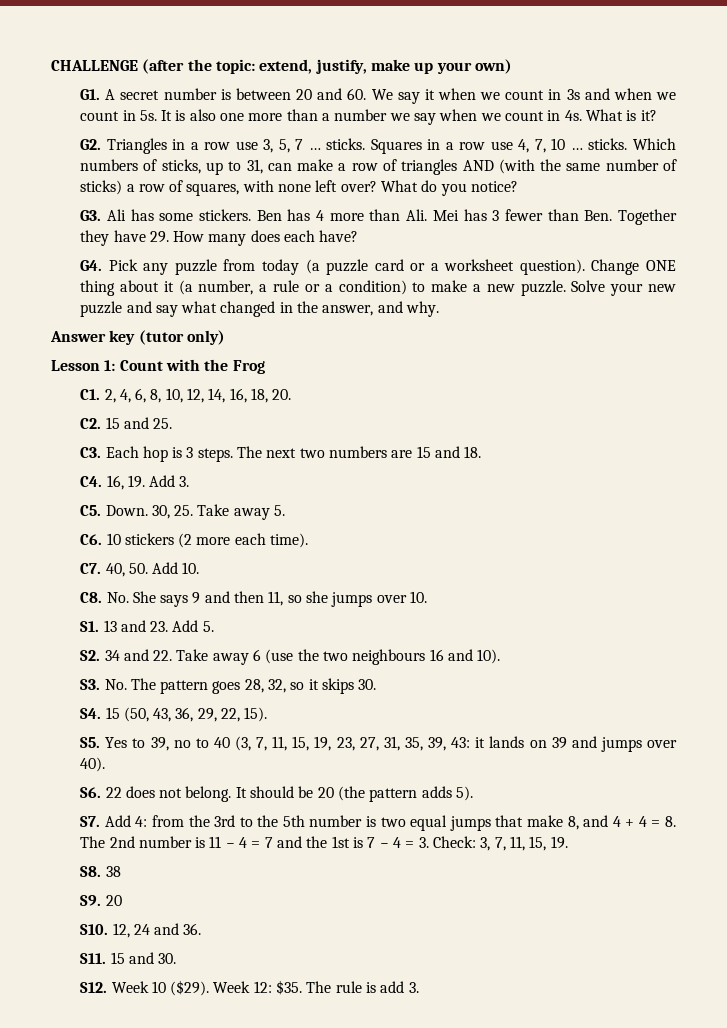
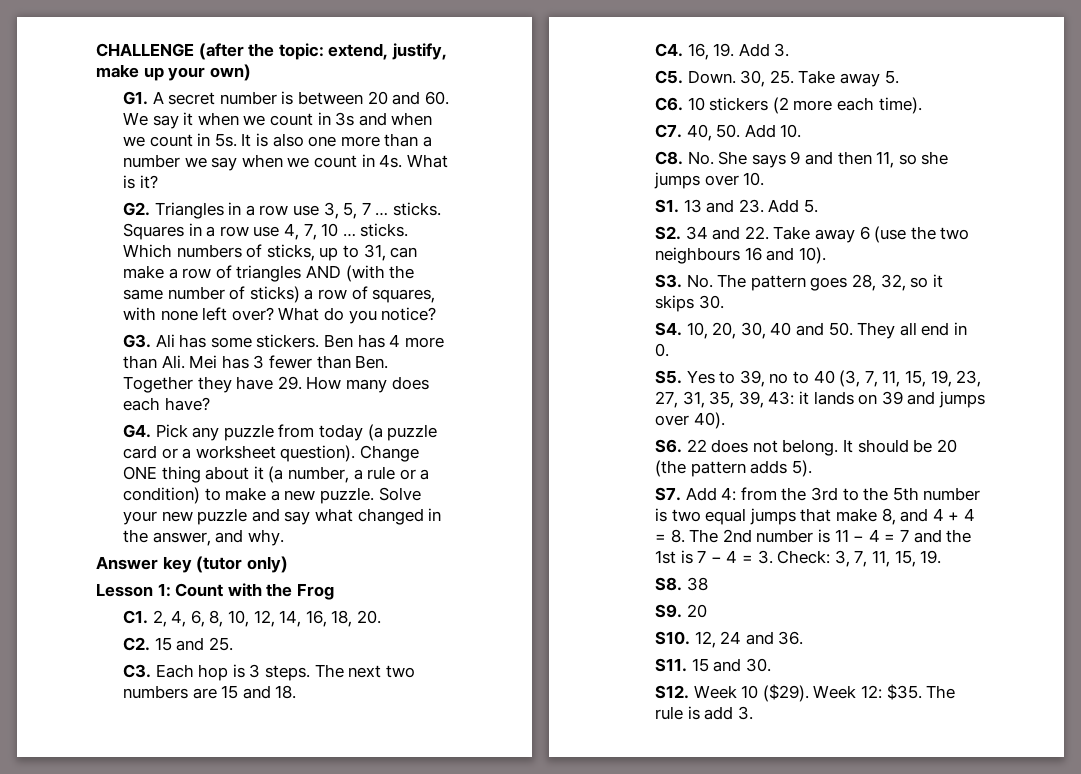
- S4. 15 (50, 43, 36, 29, 22, 15).
+ S4. 10, 20, 30, 40 and 50. They all end in 0.

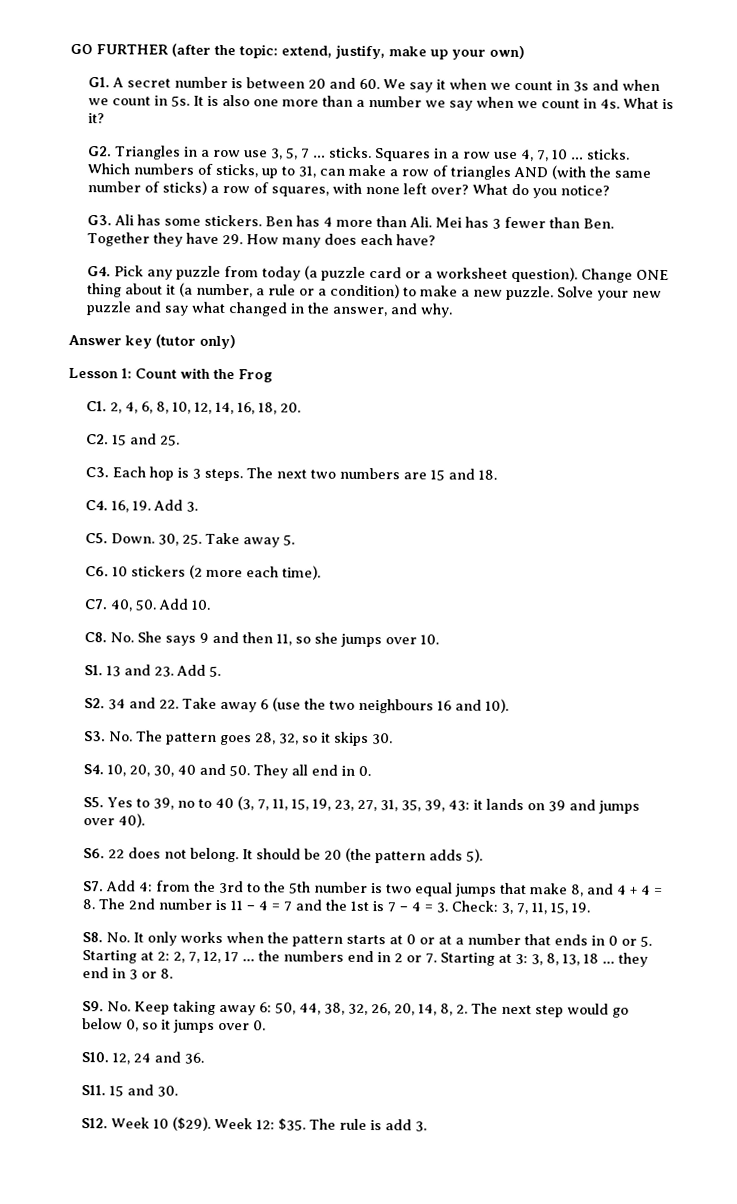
- CHALLENGE (after the topic: extend, justify, make up your own)
+ GO FURTHER (after the topic: extend, justify, make up your own)
- S8. 38
- S9. 20
+ S8. No. It only works when the pattern starts at 0 or at a number that ends in 0 or 5. Starting at 2: 2, 7, 12, 17 … the numbers end in 2 or 7. Starting at 3: 3, 8, 13, 18 … they end in 3 or 8.
+ S9. No. Keep taking away 6: 50, 44, 38, 32, 26, 20, 14, 8, 2. The next step would go below 0, so it jumps over 0.

